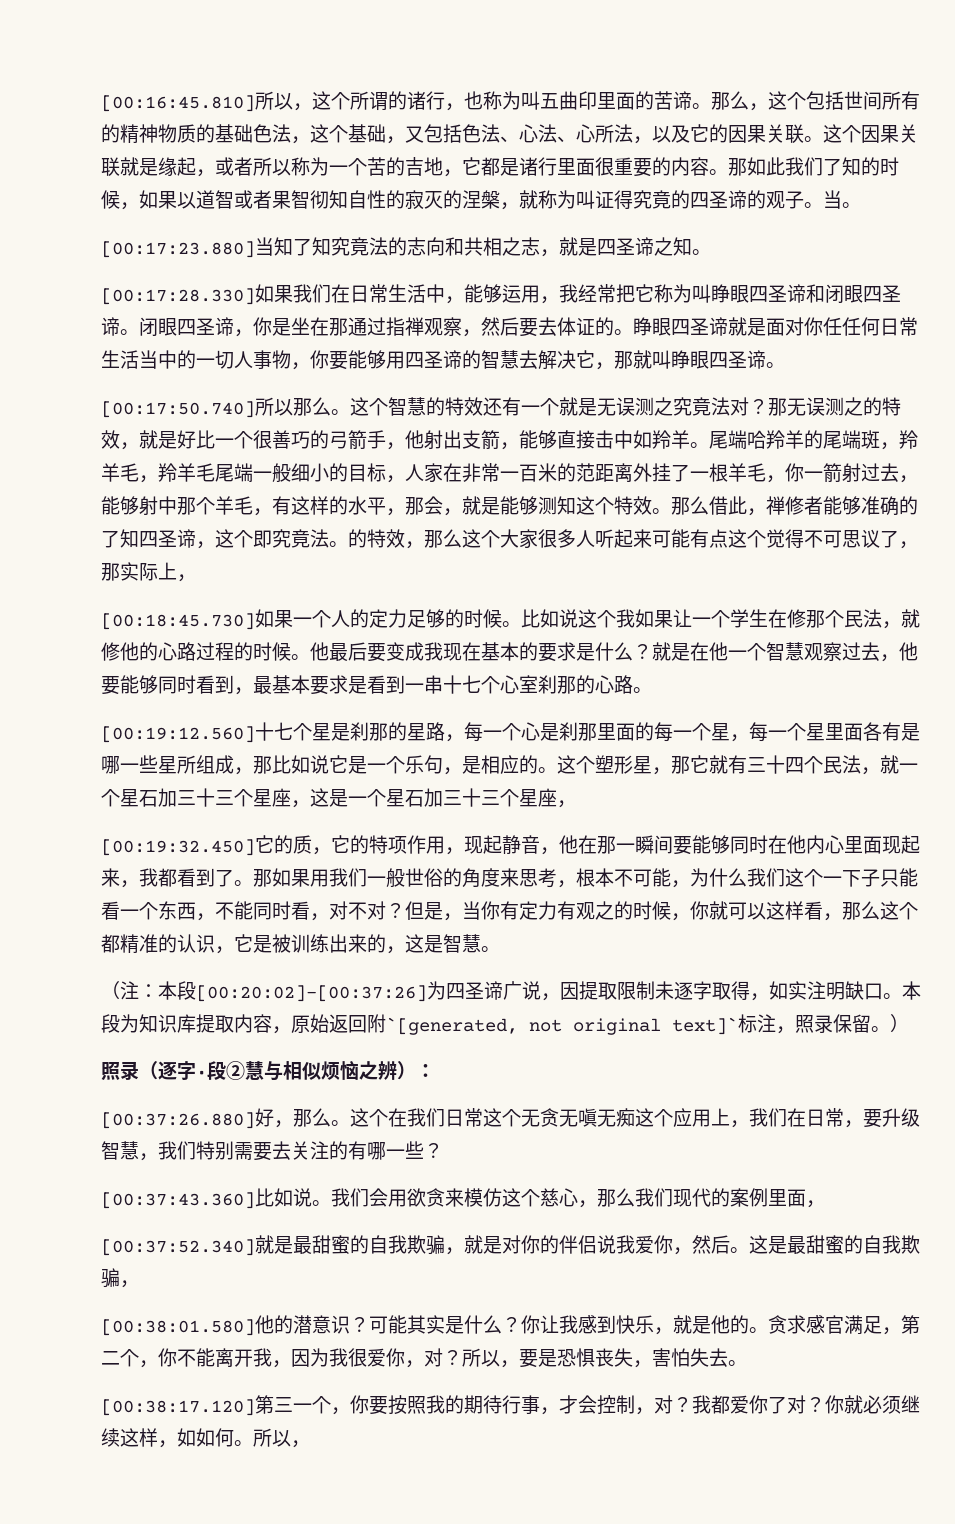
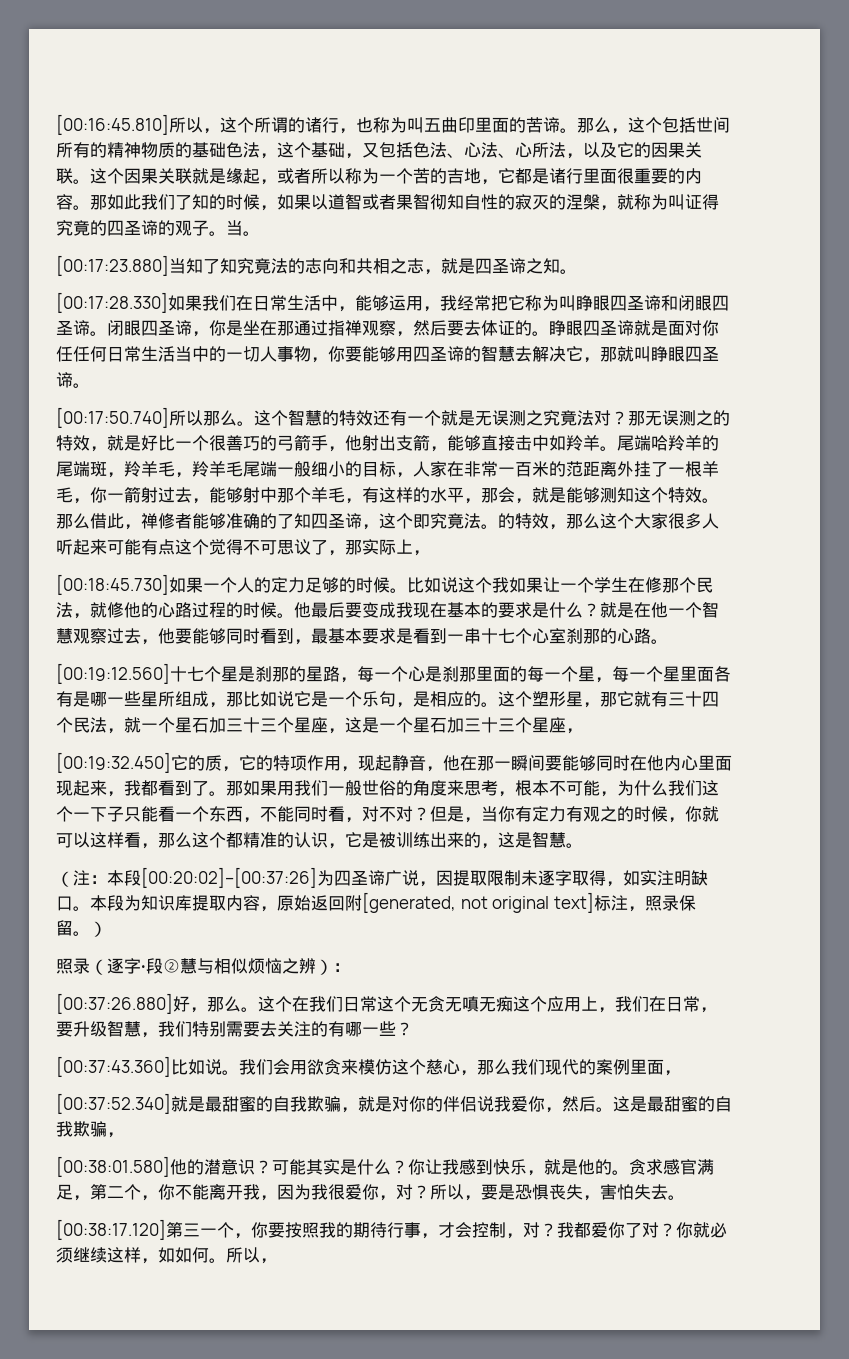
- 本段为知识库提取内容，原始返回附`[generated, not original text]`标注，照录保留。）
+ 本段为知识库提取内容，原始返回附[generated, not original text]标注，照录保留。）

